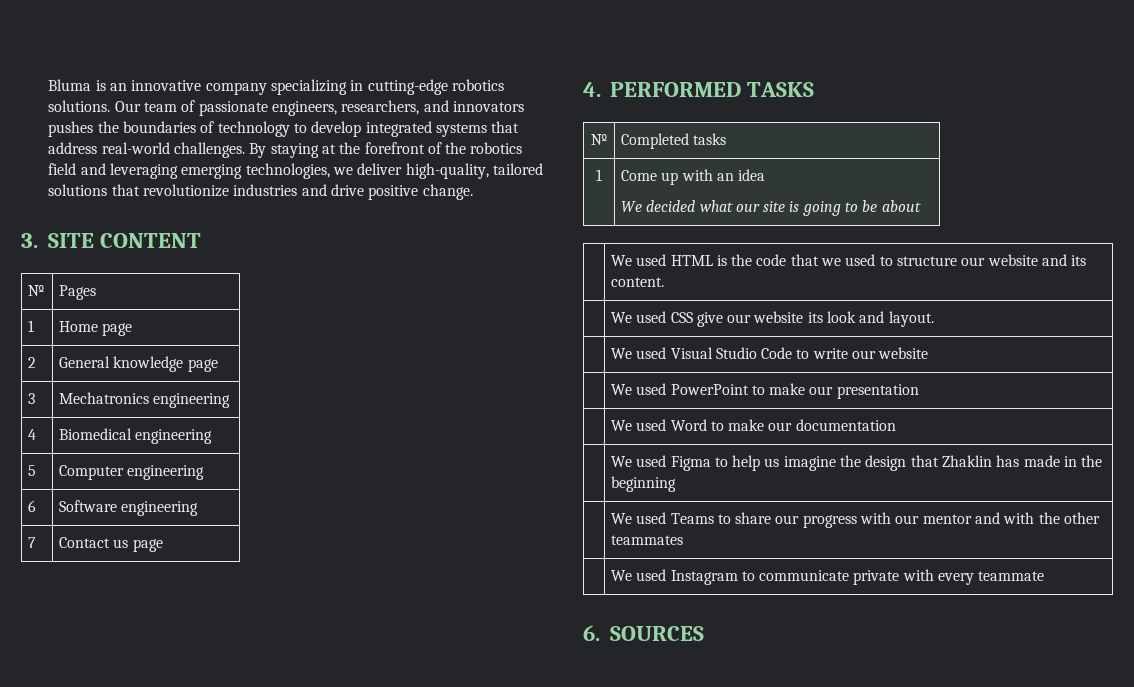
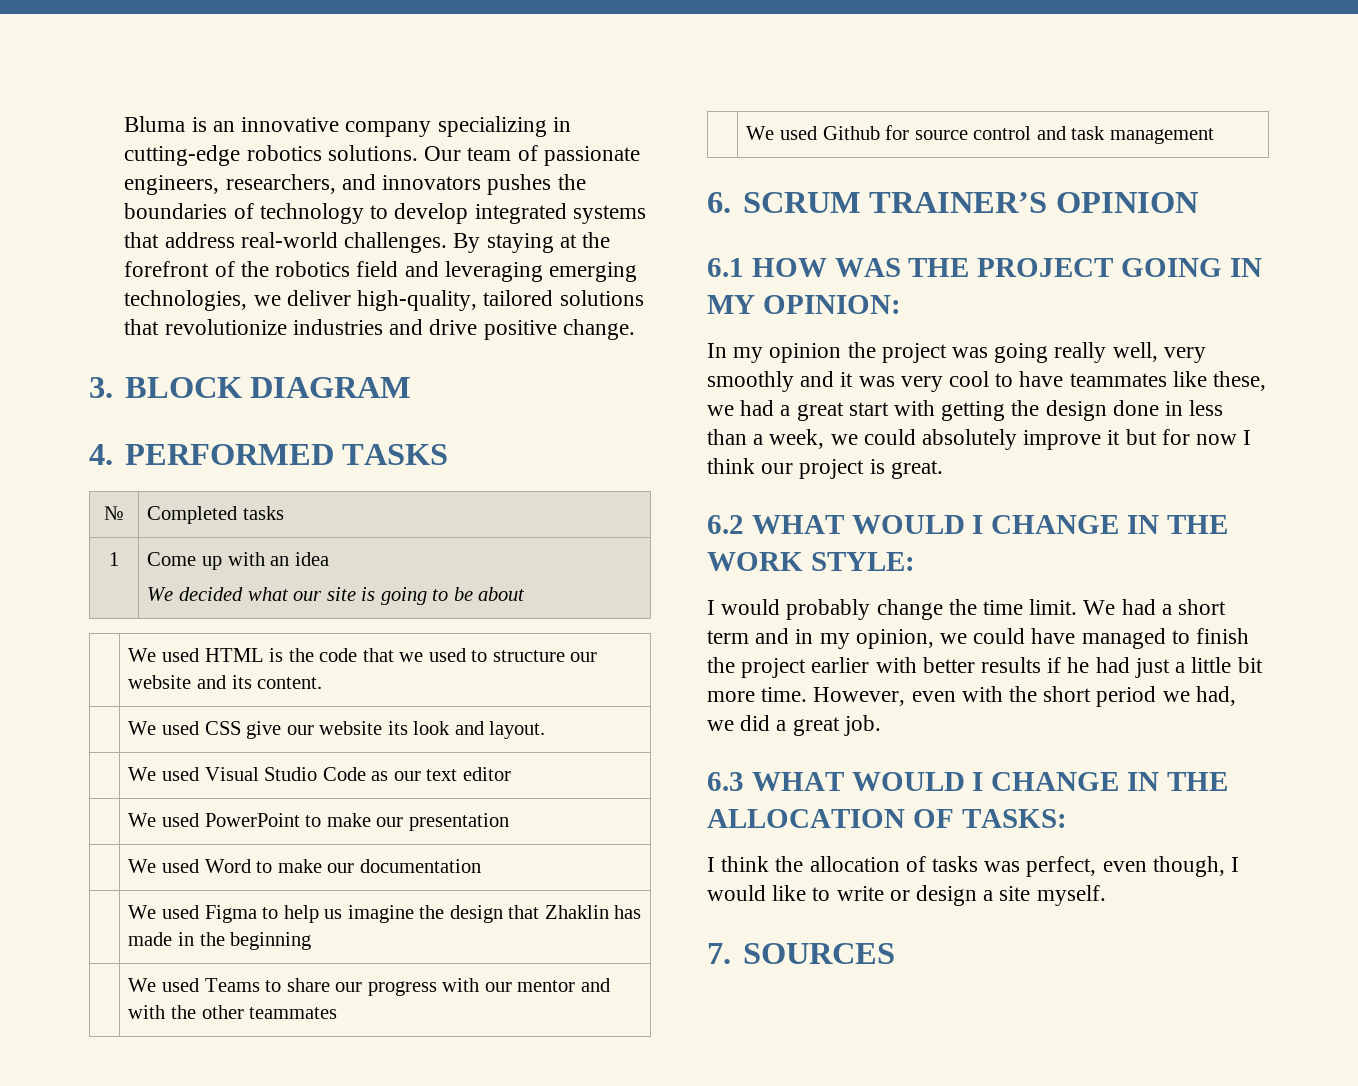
- 3. SITE CONTENT
- № | Pages
- 1 | Home page
- 2 | General knowledge page
- 3 | Mechatronics engineering
- 4 | Biomedical engineering
- 5 | Computer engineering
- 6 | Software engineering
- 7 | Contact us page
+ 3. BLOCK DIAGRAM
- | We used Visual Studio Code to write our website
+ | We used Visual Studio Code as our text editor
- | We used Instagram to communicate private with every teammate
- 6. SOURCES
+ | We used Github for source control and task management
+ 6. SCRUM TRAINER’S OPINION
+ 6.1 HOW WAS THE PROJECT GOING IN MY OPINION:
+ In my opinion the project was going really well, very smoothly and it was very cool to have teammates like these, we had a great start with getting the design done in less than a week, we could absolutely improve it but for now I think our project is great.
+ 6.2 WHAT WOULD I CHANGE IN THE WORK STYLE:
+ I would probably change the time limit. We had a short term and in my opinion, we could have managed to finish the project earlier with better results if he had just a little bit more time. However, even with the short period we had, we did a great job.
+ 6.3 WHAT WOULD I CHANGE IN THE ALLOCATION OF TASKS:
+ I think the allocation of tasks was perfect, even though, I would like to write or design a site myself.
+ 7. SOURCES

